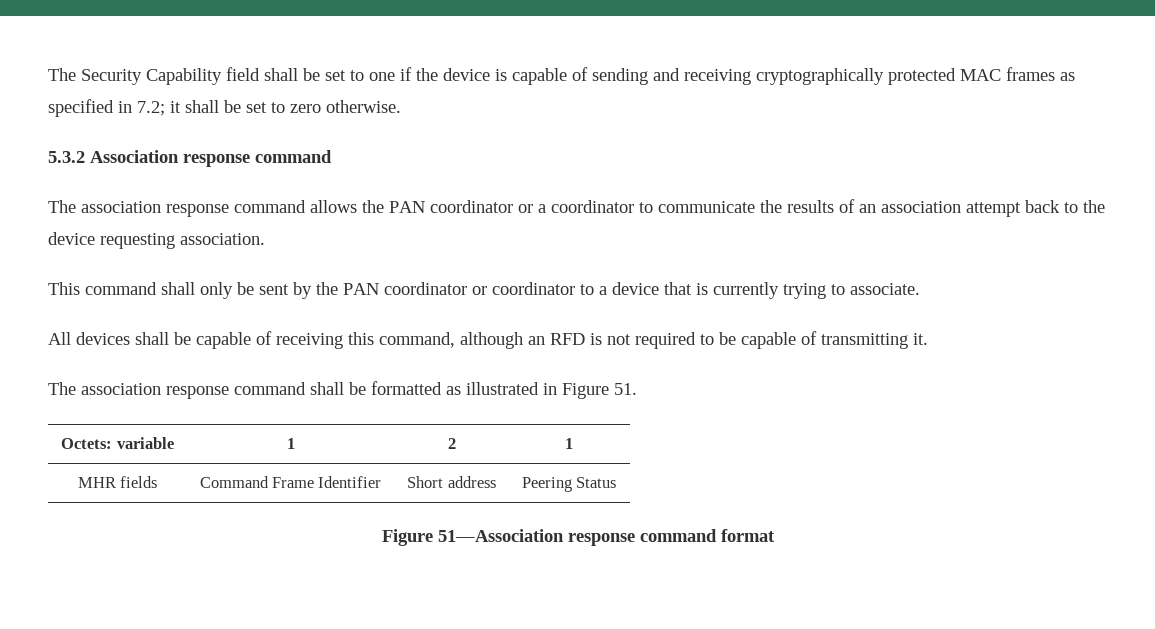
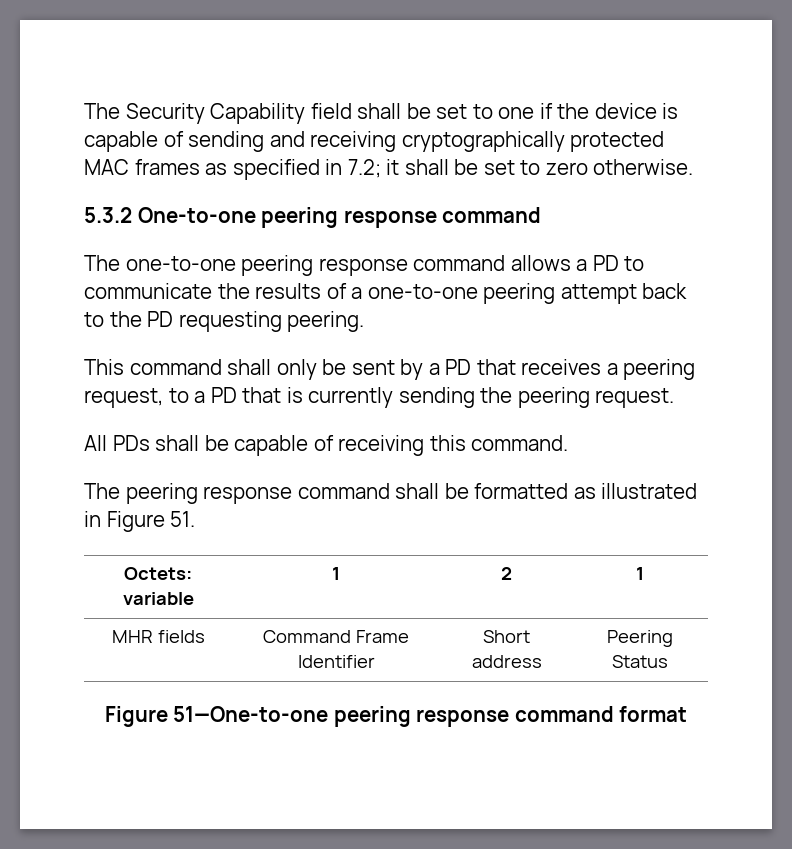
- 5.3.2 Association response command
+ 5.3.2 One-to-one peering response command
- The association response command allows the PAN coordinator or a coordinator to communicate the results of an association attempt back to the device requesting association.
+ The one-to-one peering response command allows a PD to communicate the results of a one-to-one peering attempt back to the PD requesting peering.
- This command shall only be sent by the PAN coordinator or coordinator to a device that is currently trying to associate.
+ This command shall only be sent by a PD that receives a peering request, to a PD that is currently sending the peering request.
- All devices shall be capable of receiving this command, although an RFD is not required to be capable of transmitting it.
- The association response command shall be formatted as illustrated in Figure 51.
+ All PDs shall be capable of receiving this command.
+ The peering response command shall be formatted as illustrated in Figure 51.
- Figure 51—Association response command format
+ Figure 51—One-to-one peering response command format

